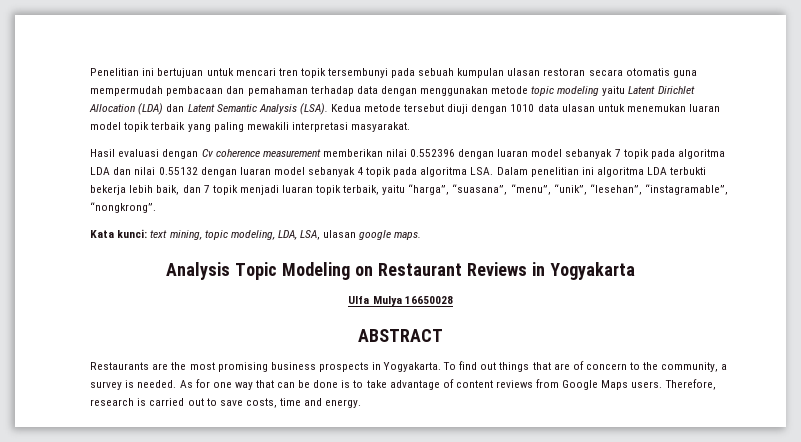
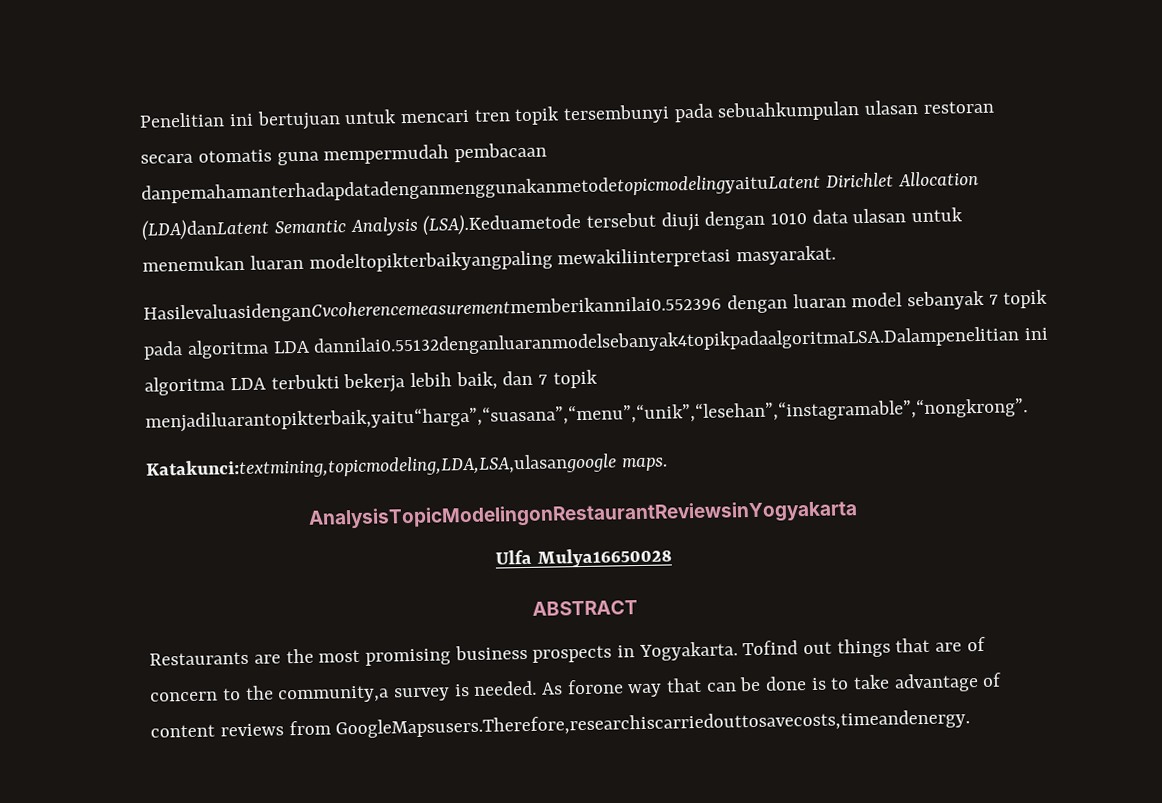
- Penelitian ini bertujuan untuk mencari tren topik tersembunyi pada sebuah kumpulan ulasan restoran secara otomatis guna mempermudah pembacaan dan pemahaman terhadap data dengan menggunakan metode topic modeling yaitu Latent Dirichlet Allocation (LDA) dan Latent Semantic Analysis (LSA). Kedua metode tersebut diuji dengan 1010 data ulasan untuk menemukan luaran model topik terbaik yang paling mewakili interpretasi masyarakat.
- Hasil evaluasi dengan Cv coherence measurement memberikan nilai 0.552396 dengan luaran model sebanyak 7 topik pada algoritma LDA dan nilai 0.55132 dengan luaran model sebanyak 4 topik pada algoritma LSA. Dalam penelitian ini algoritma LDA terbukti bekerja lebih baik, dan 7 topik menjadi luaran topik terbaik, yaitu “harga”, “suasana”, “menu”, “unik”, “lesehan”, “instagramable”, “nongkrong”.
- Kata kunci: text mining, topic modeling, LDA, LSA, ulasan google maps.
- Analysis Topic Modeling on Restaurant Reviews in Yogyakarta
+ Penelitian ini bertujuan untuk mencari tren topik tersembunyi pada sebuahkumpulan ulasan restoran secara otomatis guna mempermudah pembacaan danpemahamanterhadapdatadenganmenggunakanmetodetopicmodelingyaituLatent Dirichlet Allocation (LDA)danLatent Semantic Analysis (LSA).Keduametode tersebut diuji dengan 1010 data ulasan untuk menemukan luaran modeltopikterbaikyangpaling mewakiliinterpretasi masyarakat.
+ HasilevaluasidenganCvcoherencemeasurementmemberikannilai0.552396 dengan luaran model sebanyak 7 topik pada algoritma LDA dannilai0.55132denganluaranmodelsebanyak4topikpadaalgoritmaLSA.Dalampenelitian ini algoritma LDA terbukti bekerja lebih baik, dan 7 topik menjadiluarantopikterbaik,yaitu“harga”,“suasana”,“menu”,“unik”,“lesehan”,“instagramable”,“nongkrong”.
+ Katakunci:textmining,topicmodeling,LDA,LSA,ulasangoogle maps.
+ AnalysisTopicModelingonRestaurantReviewsinYogyakarta
- Ulfa Mulya 16650028
+ Ulfa Mulya16650028
- To find out things that are of concern to the community, a survey is needed.
+ Tofind out things that are of concern to the community,a survey is needed.
- As for one way that can be done is to take advantage of content reviews from Google Maps users. Therefore, research is carried out to save costs, time and energy.
+ As forone way that can be done is to take advantage of content reviews from GoogleMapsusers.Therefore,researchiscarriedouttosavecosts,timeandenergy.

